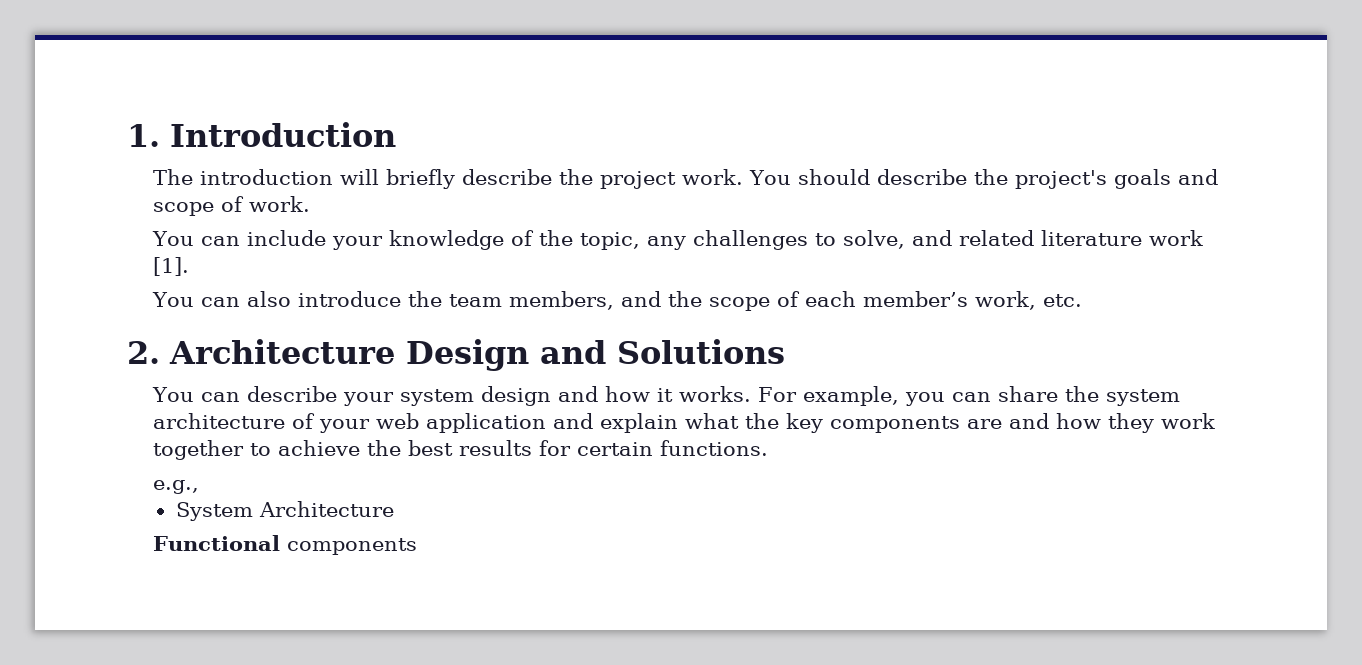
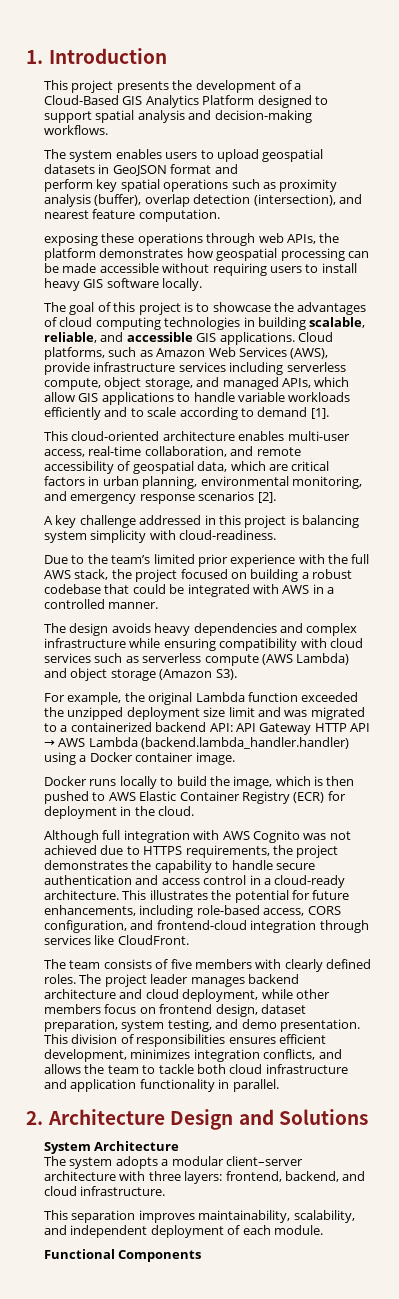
- The introduction will briefly describe the project work. You should describe the project's goals and scope of work.
- You can include your knowledge of the topic, any challenges to solve, and related literature work [1].
- You can also introduce the team members, and the scope of each member’s work, etc.
+ This project presents the development of a Cloud-Based GIS Analytics Platform designed to support spatial analysis and decision-making workflows.
+ The system enables users to upload geospatial datasets in GeoJSON format and
+ perform key spatial operations such as proximity analysis (buffer), overlap detection (intersection), and nearest feature computation.
+ exposing these operations through web APIs, the platform demonstrates how geospatial processing can be made accessible without requiring users to install heavy GIS software locally.
+ The goal of this project is to showcase the advantages of cloud computing technologies in building scalable, reliable, and accessible GIS applications. Cloud platforms, such as Amazon Web Services (AWS), provide infrastructure services including serverless compute, object storage, and managed APIs, which allow GIS applications to handle variable workloads efficiently and to scale according to demand [1].
+ This cloud-oriented architecture enables multi-user access, real-time collaboration, and remote accessibility of geospatial data, which are critical factors in urban planning, environmental monitoring, and emergency response scenarios [2].
+ A key challenge addressed in this project is balancing system simplicity with cloud-readiness.
+ Due to the team’s limited prior experience with the full AWS stack, the project focused on building a robust codebase that could be integrated with AWS in a controlled manner.
+ The design avoids heavy dependencies and complex infrastructure while ensuring compatibility with cloud services such as serverless compute (AWS Lambda) and object storage (Amazon S3).
+ For example, the original Lambda function exceeded the unzipped deployment size limit and was migrated to a containerized backend API: API Gateway HTTP API → AWS Lambda (backend.lambda_handler.handler) using a Docker container image.
+ Docker runs locally to build the image, which is then pushed to AWS Elastic Container Registry (ECR) for deployment in the cloud.
+ Although full integration with AWS Cognito was not achieved due to HTTPS requirements, the project demonstrates the capability to handle secure authentication and access control in a cloud-ready architecture. This illustrates the potential for future enhancements, including role-based access, CORS configuration, and frontend-cloud integration through services like CloudFront.
+ The team consists of five members with clearly defined roles. The project leader manages backend architecture and cloud deployment, while other members focus on frontend design, dataset preparation, system testing, and demo presentation. This division of responsibilities ensures efficient development, minimizes integration conflicts, and allows the team to tackle both cloud infrastructure and application functionality in parallel.
- You can describe your system design and how it works. For example, you can share the system architecture of your web application and explain what the key components are and how they work together to achieve the best results for certain functions.
- e.g.,
  System Architecture
+ The system adopts a modular client–server architecture with three layers: frontend, backend, and cloud infrastructure.
+ This separation improves maintainability, scalability, and independent deployment of each module.
- Functional components
+ Functional Components

